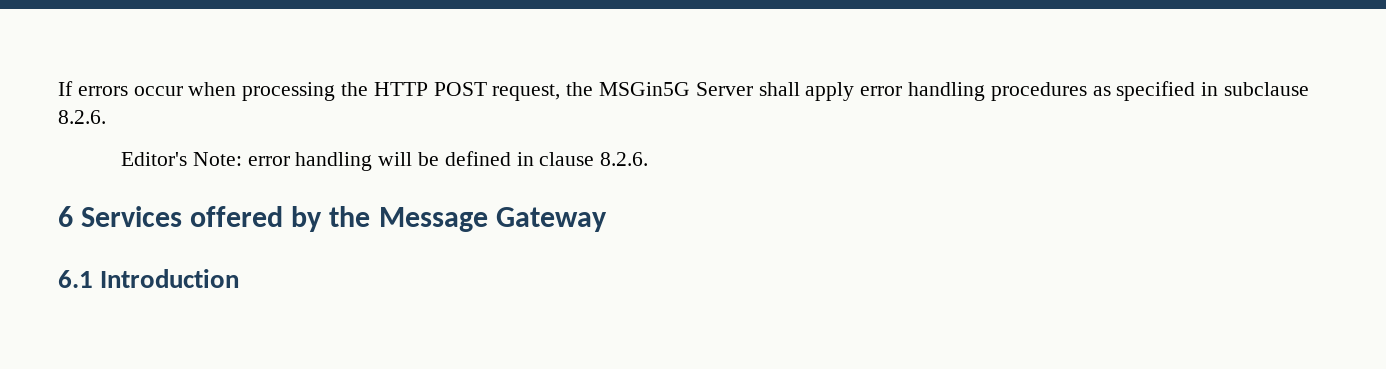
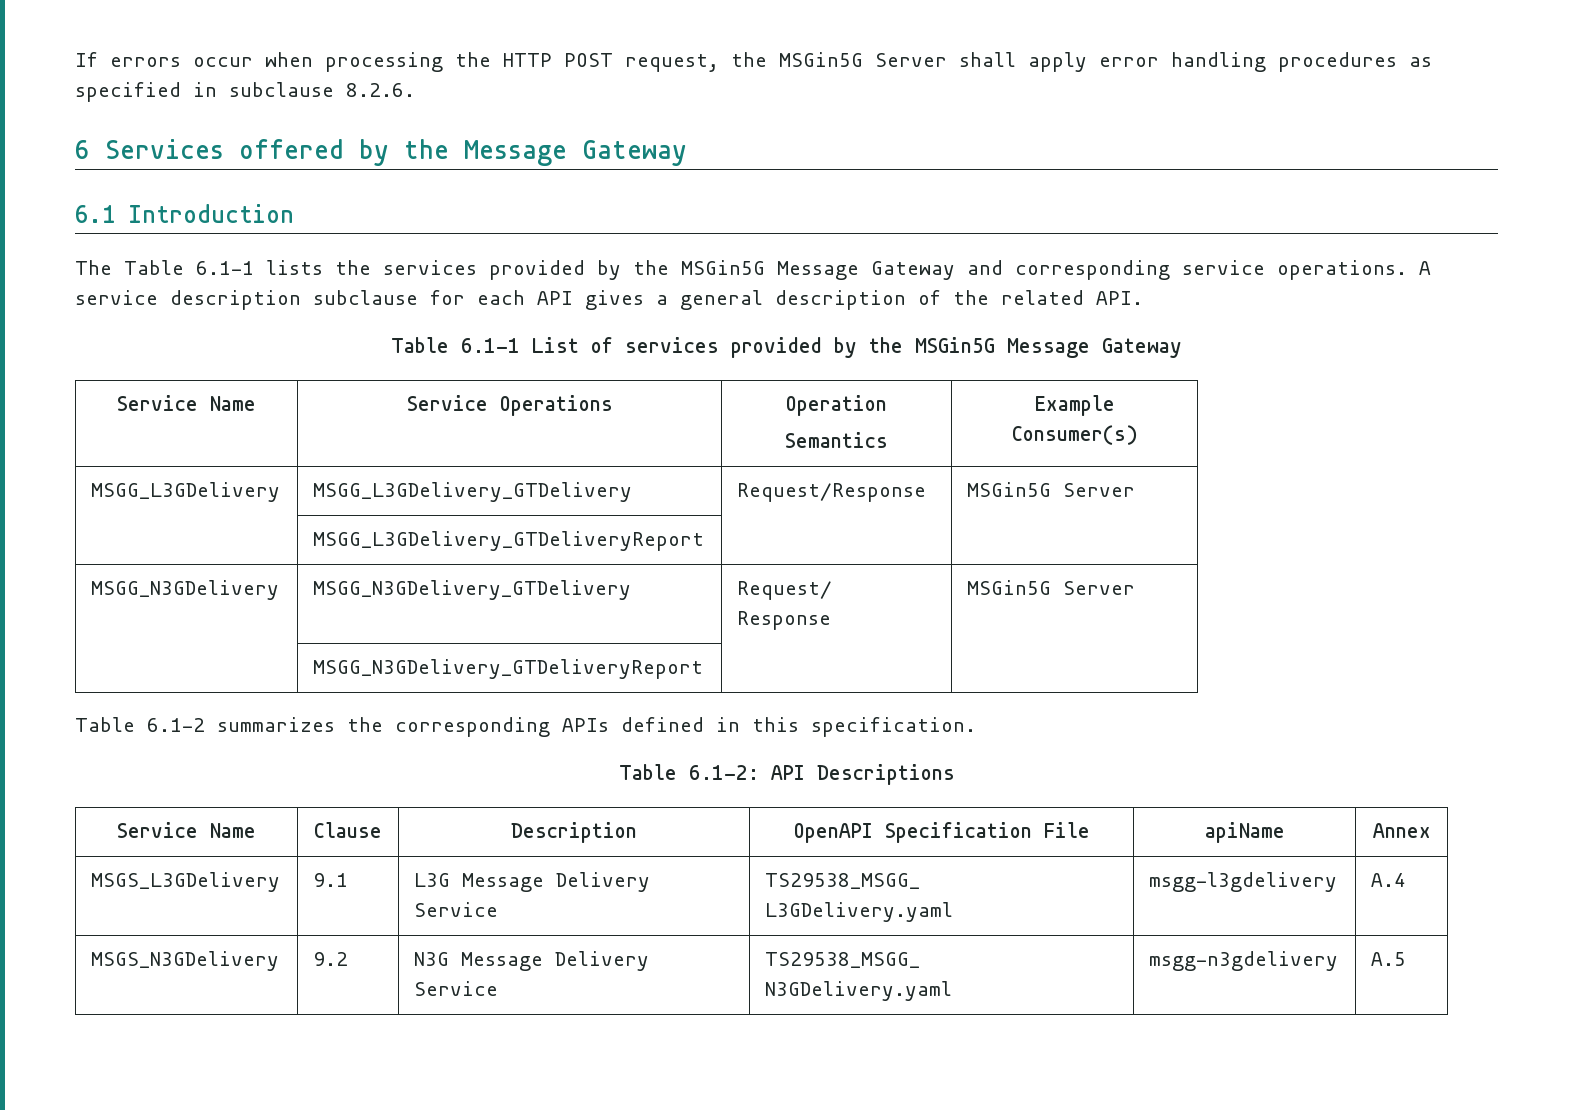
- Editor's Note: error handling will be defined in clause 8.2.6.
+ The Table 6.1-1 lists the services provided by the MSGin5G Message Gateway and corresponding service operations. A service description subclause for each API gives a general description of the related API.
+ Table 6.1-1 List of services provided by the MSGin5G Message Gateway
+ Service Name | Service Operations | Operation
+ Semantics | Example Consumer(s)
+ MSGG_L3GDelivery | MSGG_L3GDelivery_GTDelivery | Request/Response | MSGin5G Server
+ | MSGG_L3GDelivery_GTDeliveryReport | |
+ MSGG_N3GDelivery | MSGG_N3GDelivery_GTDelivery | Request/ Response | MSGin5G Server
+ | MSGG_N3GDelivery_GTDeliveryReport | |
+ Table 6.1-2 summarizes the corresponding APIs defined in this specification.
+ Table 6.1-2: API Descriptions
+ Service Name | Clause | Description | OpenAPI Specification File | apiName | Annex
+ MSGS_L3GDelivery | 9.1 | L3G Message Delivery Service | TS29538_MSGG_ L3GDelivery.yaml | msgg-l3gdelivery | A.4
+ MSGS_N3GDelivery | 9.2 | N3G Message Delivery Service | TS29538_MSGG_ N3GDelivery.yaml | msgg-n3gdelivery | A.5

